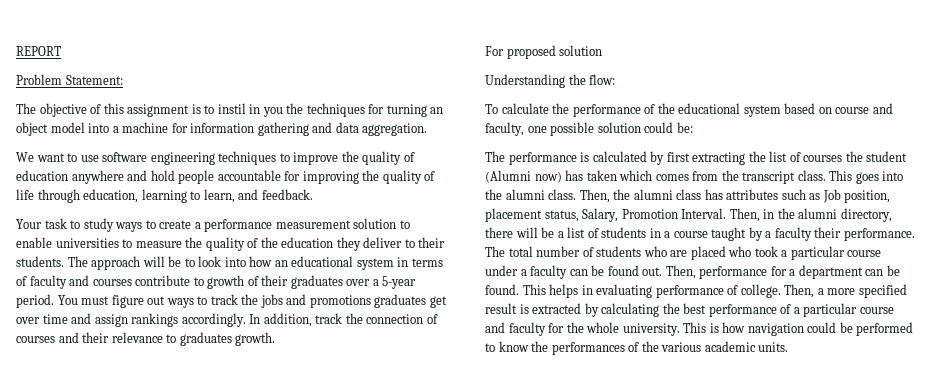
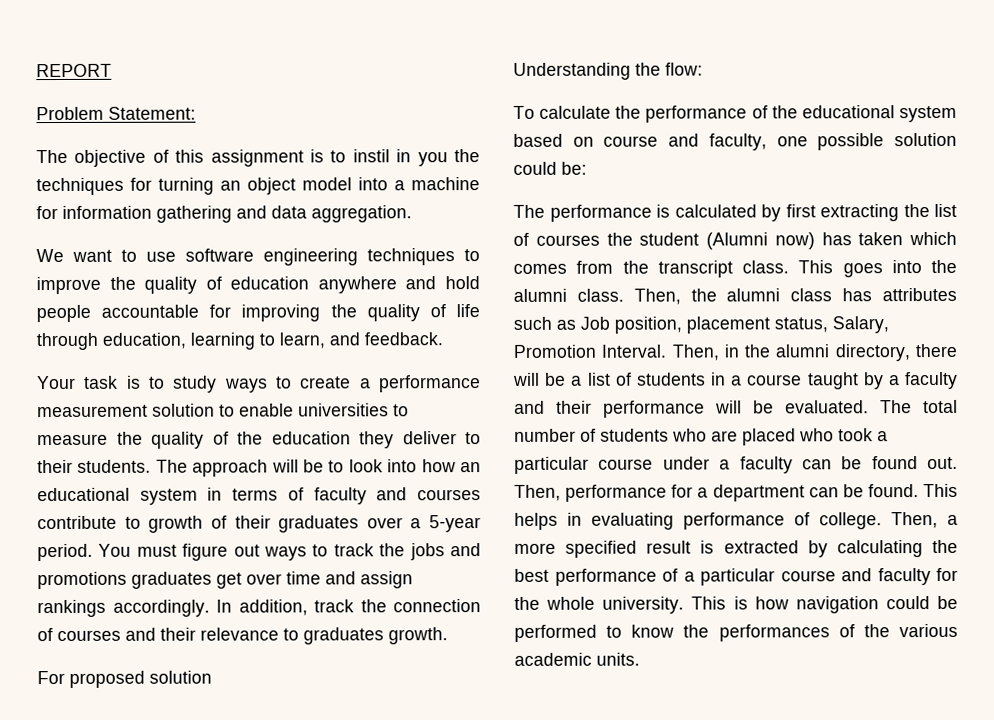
- Your task to study ways to create a performance measurement solution to enable universities to measure the quality of the education they deliver to their students.
+ Your task is to study ways to create a performance measurement solution to enable universities to measure the quality of the education they deliver to their students.
- Then, in the alumni directory, there will be a list of students in a course taught by a faculty their performance.
+ Then, in the alumni directory, there will be a list of students in a course taught by a faculty and their performance will be evaluated.

